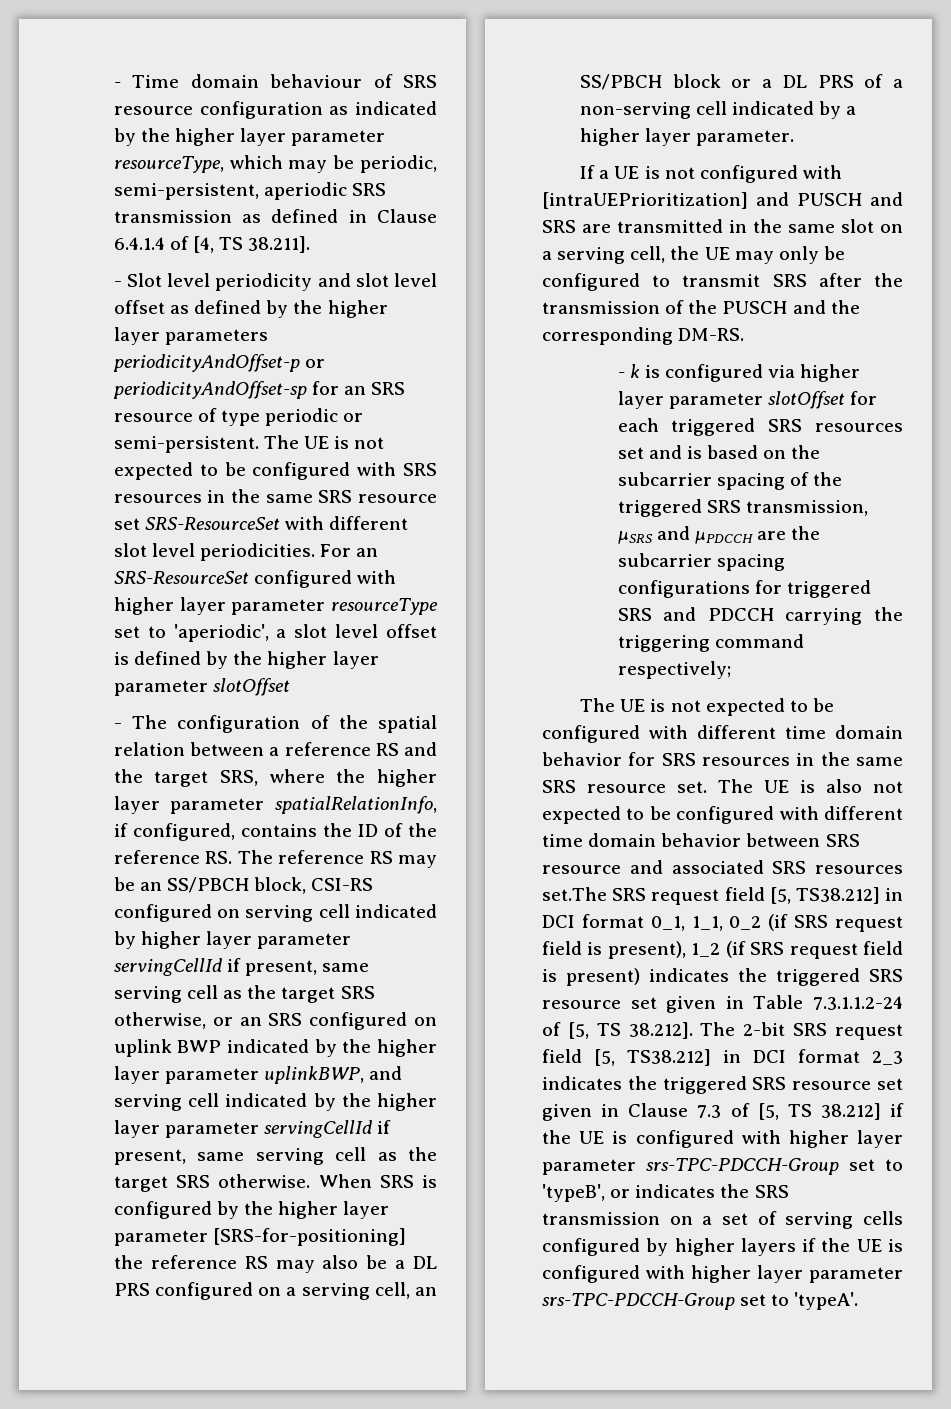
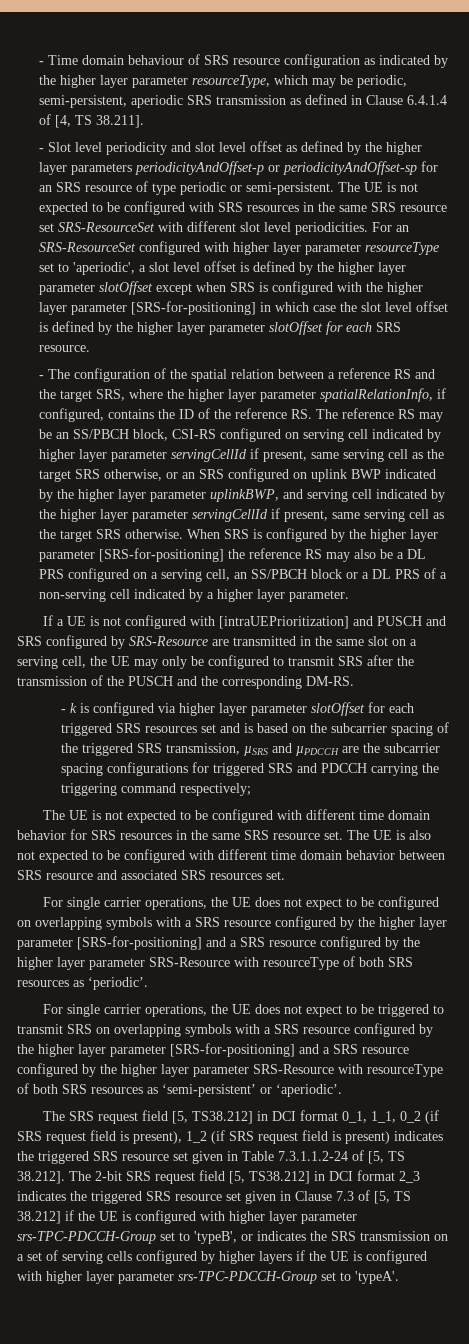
- For an SRS-ResourceSet configured with higher layer parameter resourceType set to 'aperiodic', a slot level offset is defined by the higher layer parameter slotOffset
+ For an SRS-ResourceSet configured with higher layer parameter resourceType set to 'aperiodic', a slot level offset is defined by the higher layer parameter slotOffset except when SRS is configured with the higher layer parameter [SRS-for-positioning] in which case the slot level offset is defined by the higher layer parameter slotOffset for each SRS resource.
- If a UE is not configured with [intraUEPrioritization] and PUSCH and SRS are transmitted in the same slot on a serving cell, the UE may only be configured to transmit SRS after the transmission of the PUSCH and the corresponding DM-RS.
+ If a UE is not configured with [intraUEPrioritization] and PUSCH and SRS configured by SRS-Resource are transmitted in the same slot on a serving cell, the UE may only be configured to transmit SRS after the transmission of the PUSCH and the corresponding DM-RS.
- The UE is also not expected to be configured with different time domain behavior between SRS resource and associated SRS resources set.The SRS request field [5, TS38.212] in DCI format 0_1, 1_1, 0_2 (if SRS request field is present), 1_2 (if SRS request field is present) indicates the triggered SRS resource set given in Table 7.3.1.1.2-24 of [5, TS 38.212]. The 2-bit SRS request field [5, TS38.212] in DCI format 2_3 indicates the triggered SRS resource set given in Clause 7.3 of [5, TS 38.212] if the UE is configured with higher layer parameter srs-TPC-PDCCH-Group set to 'typeB', or indicates the SRS transmission on a set of serving cells configured by higher layers if the UE is configured with higher layer parameter srs-TPC-PDCCH-Group set to 'typeA'.
+ The UE is also not expected to be configured with different time domain behavior between SRS resource and associated SRS resources set.
+ For single carrier operations, the UE does not expect to be configured on overlapping symbols with a SRS resource configured by the higher layer parameter [SRS-for-positioning] and a SRS resource configured by the higher layer parameter SRS-Resource with resourceType of both SRS resources as ‘periodic’.
+ For single carrier operations, the UE does not expect to be triggered to transmit SRS on overlapping symbols with a SRS resource configured by the higher layer parameter [SRS-for-positioning] and a SRS resource configured by the higher layer parameter SRS-Resource with resourceType of both SRS resources as ‘semi-persistent’ or ‘aperiodic’.
+ The SRS request field [5, TS38.212] in DCI format 0_1, 1_1, 0_2 (if SRS request field is present), 1_2 (if SRS request field is present) indicates the triggered SRS resource set given in Table 7.3.1.1.2-24 of [5, TS 38.212]. The 2-bit SRS request field [5, TS38.212] in DCI format 2_3 indicates the triggered SRS resource set given in Clause 7.3 of [5, TS 38.212] if the UE is configured with higher layer parameter srs-TPC-PDCCH-Group set to 'typeB', or indicates the SRS transmission on a set of serving cells configured by higher layers if the UE is configured with higher layer parameter srs-TPC-PDCCH-Group set to 'typeA'.

